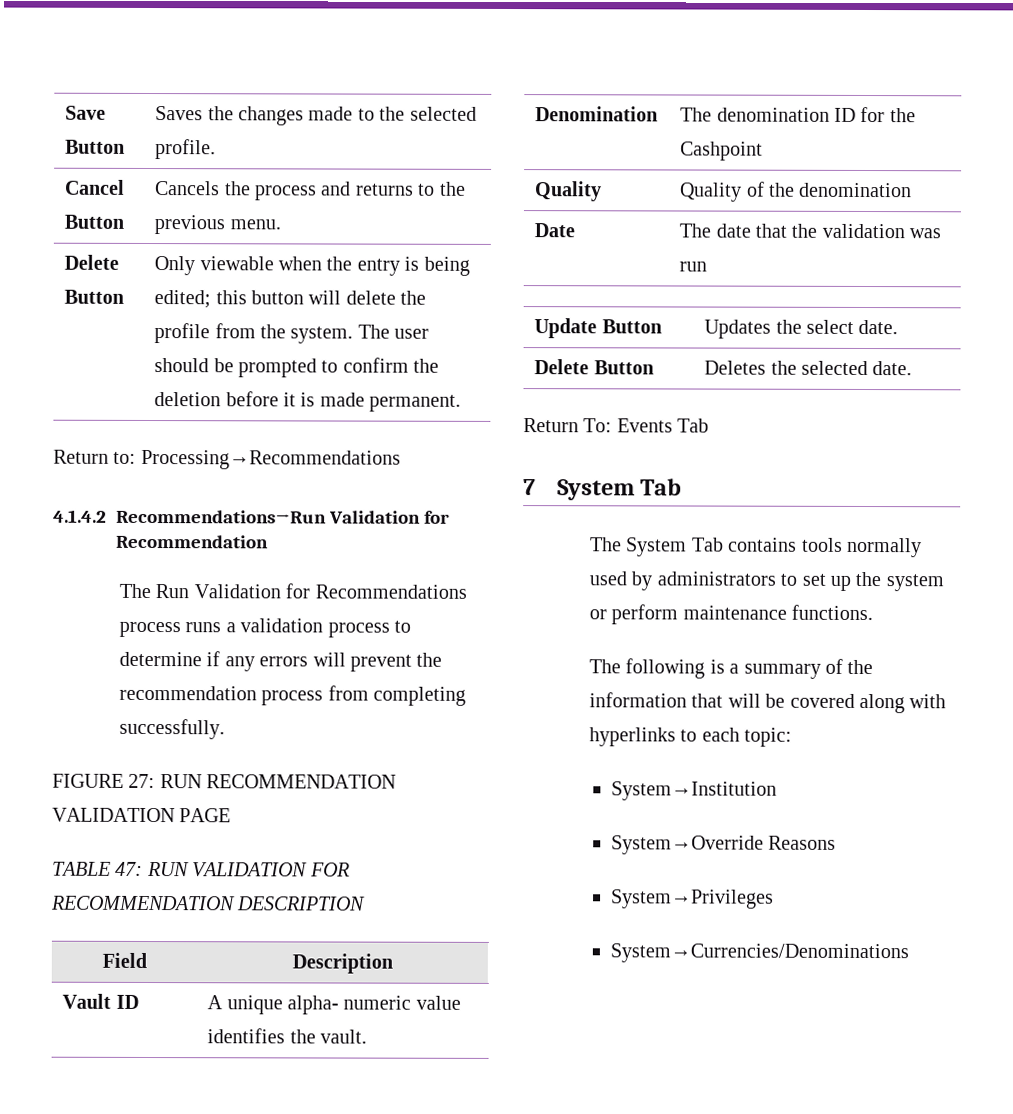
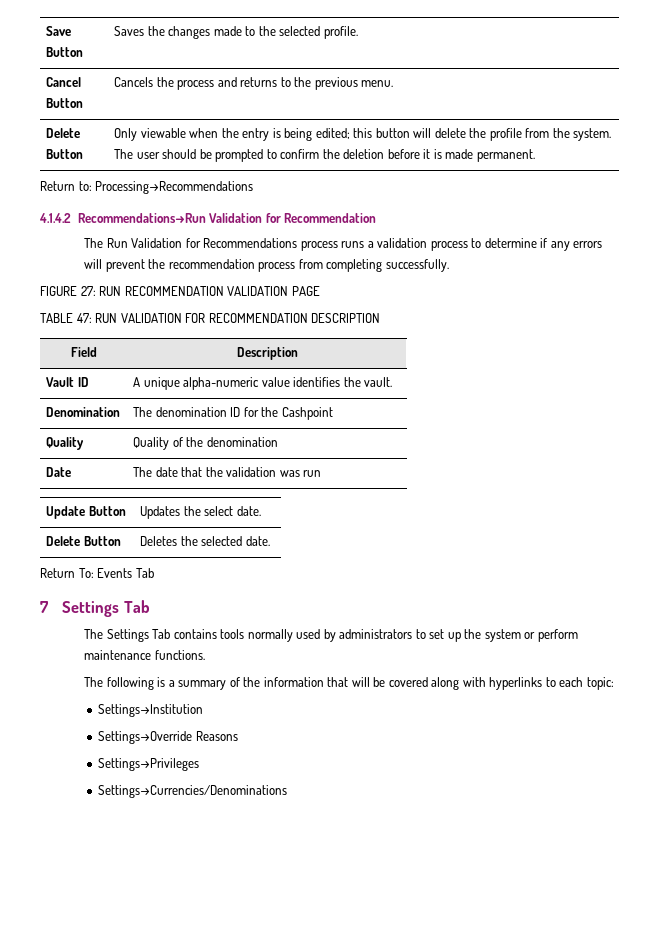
- Vault ID | A unique alpha- numeric value identifies the vault.
+ Vault ID | A unique alpha-numeric value identifies the vault.
- 7 System Tab
+ 7 Settings Tab
- The System Tab contains tools normally used by administrators to set up the system or perform maintenance functions.
+ The Settings Tab contains tools normally used by administrators to set up the system or perform maintenance functions.
- System→Institution
- System→Override Reasons
+ Settings→Institution
+ Settings→Override Reasons
- System→Privileges
- System→Currencies/Denominations
+ Settings→Privileges
+ Settings→Currencies/Denominations

